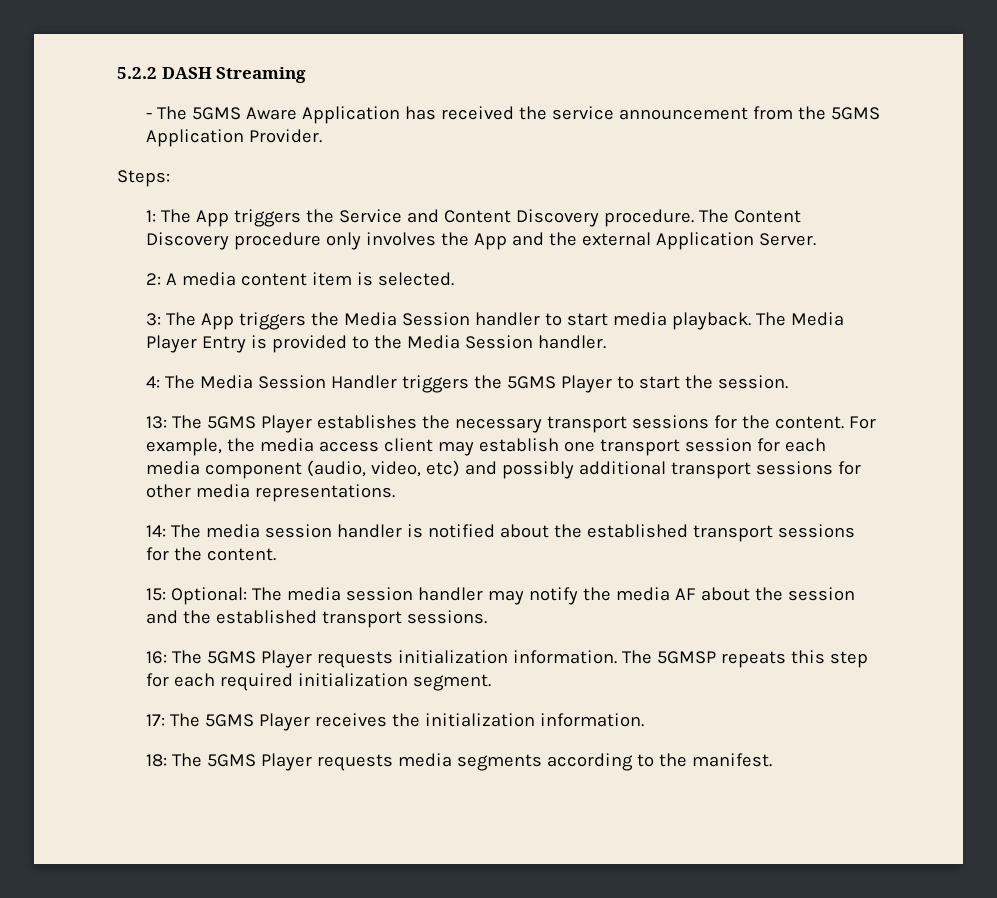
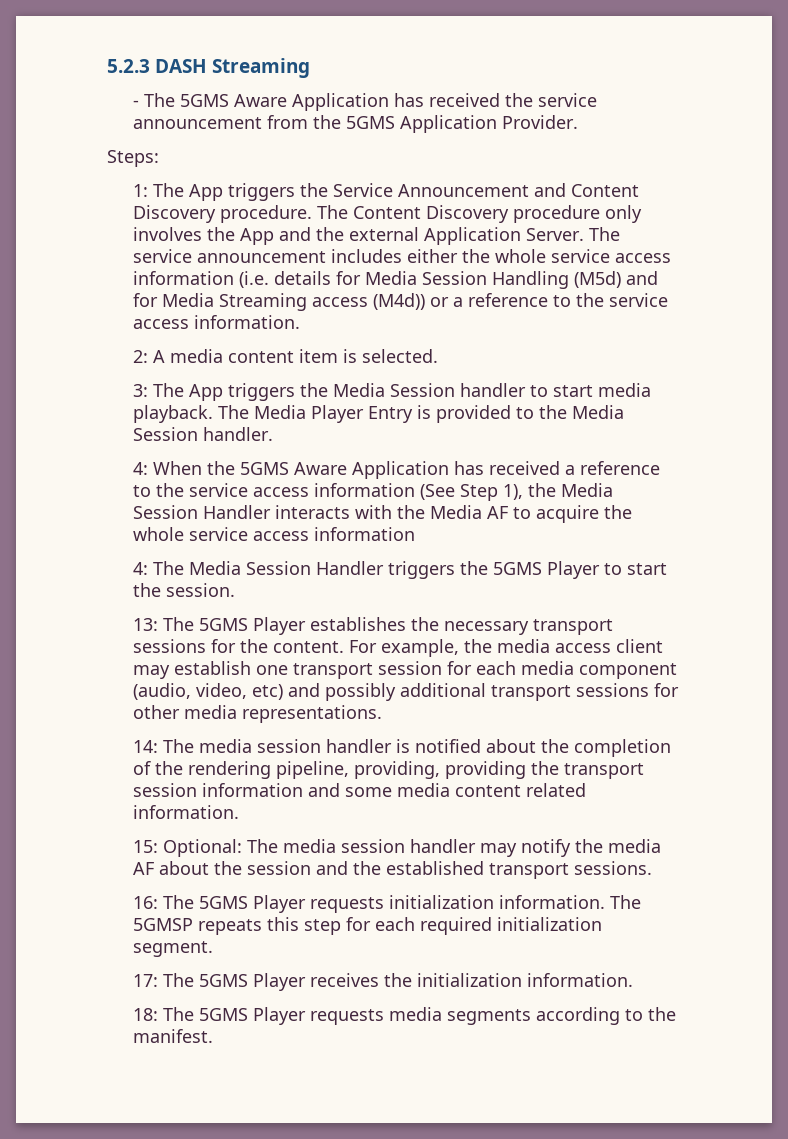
- 5.2.2 DASH Streaming
+ 5.2.3 DASH Streaming
- 1: The App triggers the Service and Content Discovery procedure.
+ 1: The App triggers the Service Announcement and Content Discovery procedure.
+ The service announcement includes either the whole service access information (i.e. details for Media Session Handling (M5d) and for Media Streaming access (M4d)) or a reference to the service access information.
+ 4: When the 5GMS Aware Application has received a reference to the service access information (See Step 1), the Media Session Handler interacts with the Media AF to acquire the whole service access information
- 14: The media session handler is notified about the established transport sessions for the content.
+ 14: The media session handler is notified about the completion of the rendering pipeline, providing, providing the transport session information and some media content related information.

